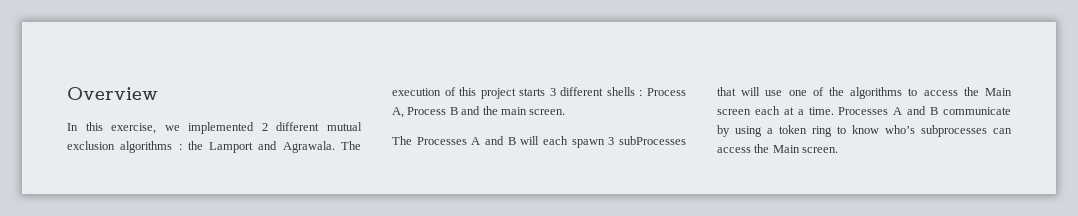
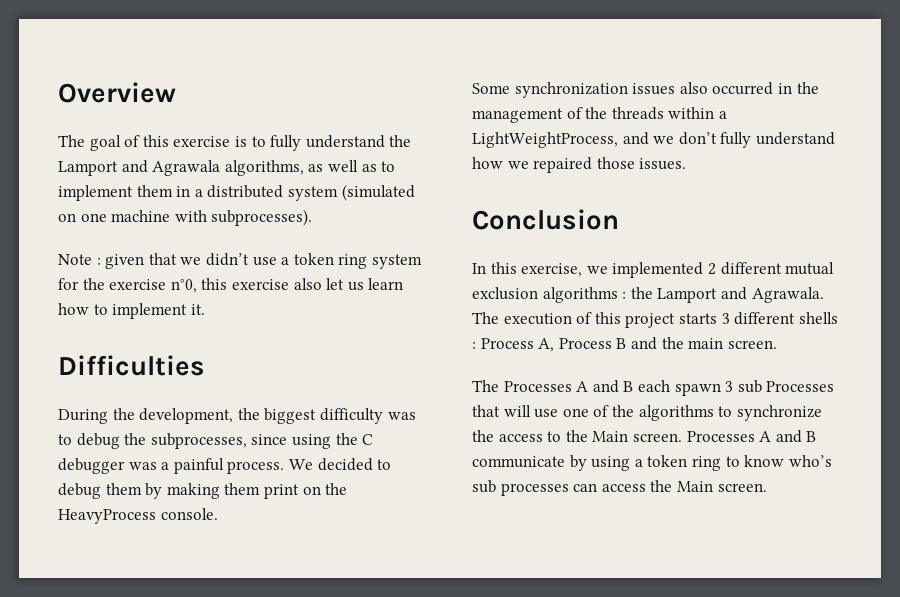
+ The goal of this exercise is to fully understand the Lamport and Agrawala algorithms, as well as to implement them in a distributed system (simulated on one machine with subprocesses).
+ Note : given that we didn’t use a token ring system for the exercise n°0, this exercise also let us learn how to implement it.
+ Difficulties
+ During the development, the biggest difficulty was to debug the subprocesses, since using the C debugger was a painful process. We decided to debug them by making them print on the HeavyProcess console.
+ Some synchronization issues also occurred in the management of the threads within a LightWeightProcess, and we don’t fully understand how we repaired those issues.
+ Conclusion
- The Processes A and B will each spawn 3 subProcesses that will use one of the algorithms to access the Main screen each at a time.
+ The Processes A and B each spawn 3 sub Processes that will use one of the algorithms to synchronize the access to the Main screen.
- Processes A and B communicate by using a token ring to know who’s subprocesses can access the Main screen.
+ Processes A and B communicate by using a token ring to know who’s sub processes can access the Main screen.

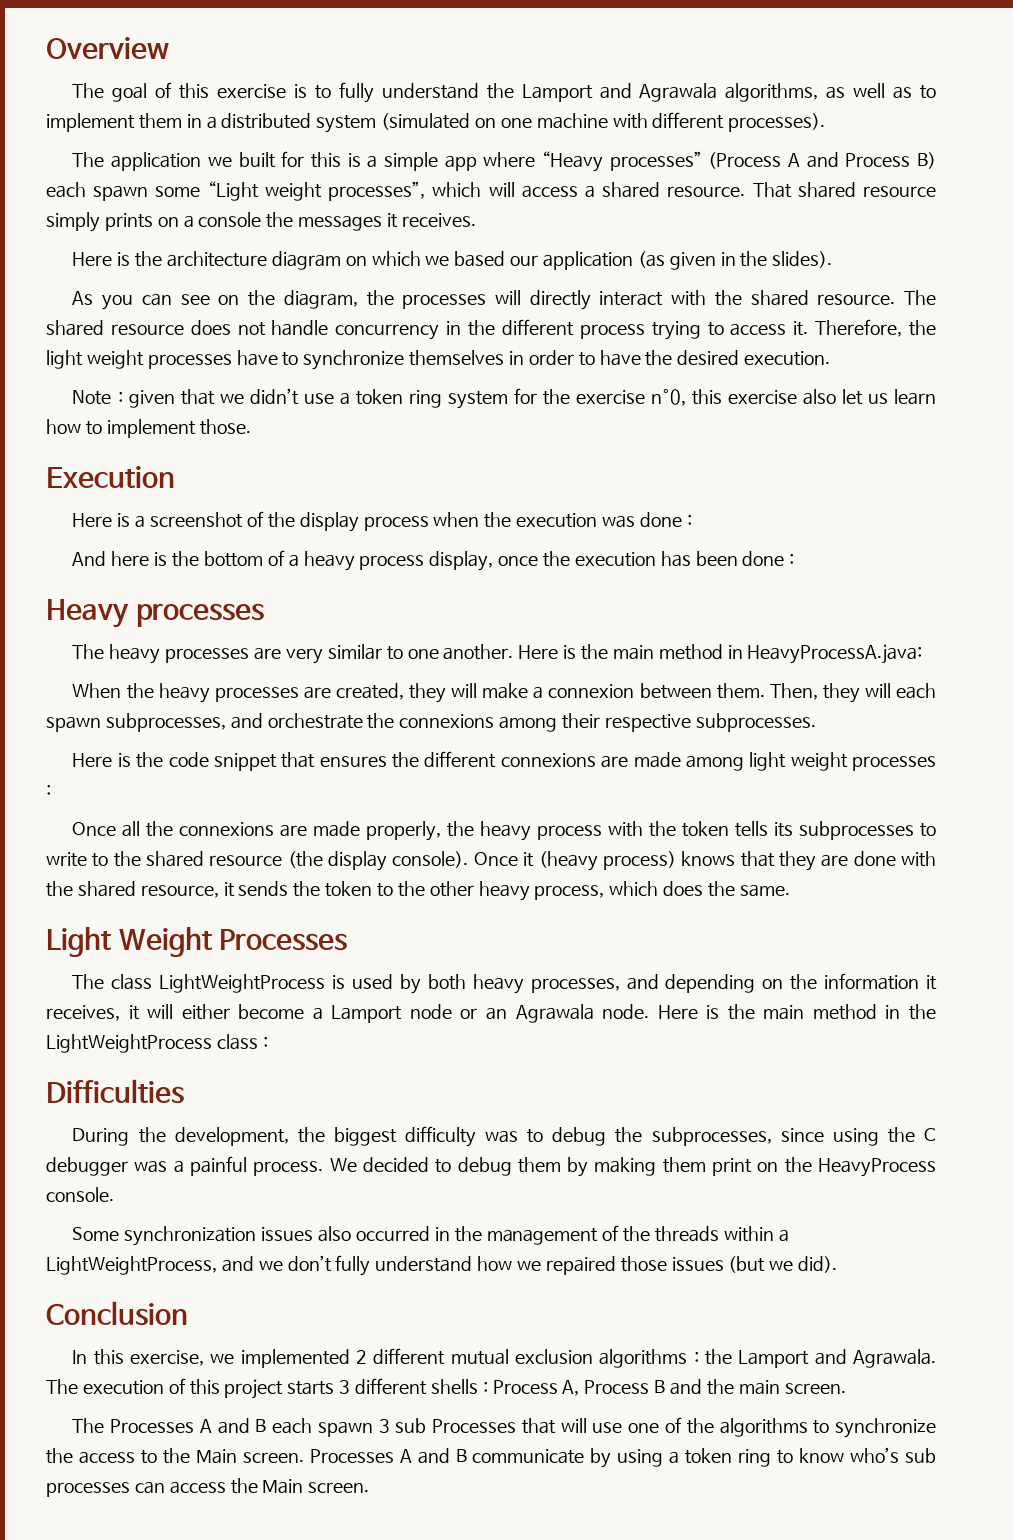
- The goal of this exercise is to fully understand the Lamport and Agrawala algorithms, as well as to implement them in a distributed system (simulated on one machine with subprocesses).
+ The goal of this exercise is to fully understand the Lamport and Agrawala algorithms, as well as to implement them in a distributed system (simulated on one machine with different processes).
+ The application we built for this is a simple app where “Heavy processes” (Process A and Process B) each spawn some “Light weight processes”, which will access a shared resource. That shared resource simply prints on a console the messages it receives.
+ Here is the architecture diagram on which we based our application (as given in the slides).
+ As you can see on the diagram, the processes will directly interact with the shared resource. The shared resource does not handle concurrency in the different process trying to access it. Therefore, the light weight processes have to synchronize themselves in order to have the desired execution.
- Note : given that we didn’t use a token ring system for the exercise n°0, this exercise also let us learn how to implement it.
+ Note : given that we didn’t use a token ring system for the exercise n°0, this exercise also let us learn how to implement those.
+ Execution
+ Here is a screenshot of the display process when the execution was done :
+ And here is the bottom of a heavy process display, once the execution has been done :
+ Heavy processes
+ The heavy processes are very similar to one another. Here is the main method in HeavyProcessA.java:
+ When the heavy processes are created, they will make a connexion between them. Then, they will each spawn subprocesses, and orchestrate the connexions among their respective subprocesses.
+ Here is the code snippet that ensures the different connexions are made among light weight processes :
+ Once all the connexions are made properly, the heavy process with the token tells its subprocesses to write to the shared resource (the display console). Once it (heavy process) knows that they are done with the shared resource, it sends the token to the other heavy process, which does the same.
+ Light Weight Processes
+ The class LightWeightProcess is used by both heavy processes, and depending on the information it receives, it will either become a Lamport node or an Agrawala node. Here is the main method in the LightWeightProcess class :
- Some synchronization issues also occurred in the management of the threads within a LightWeightProcess, and we don’t fully understand how we repaired those issues.
+ Some synchronization issues also occurred in the management of the threads within a LightWeightProcess, and we don’t fully understand how we repaired those issues (but we did).

